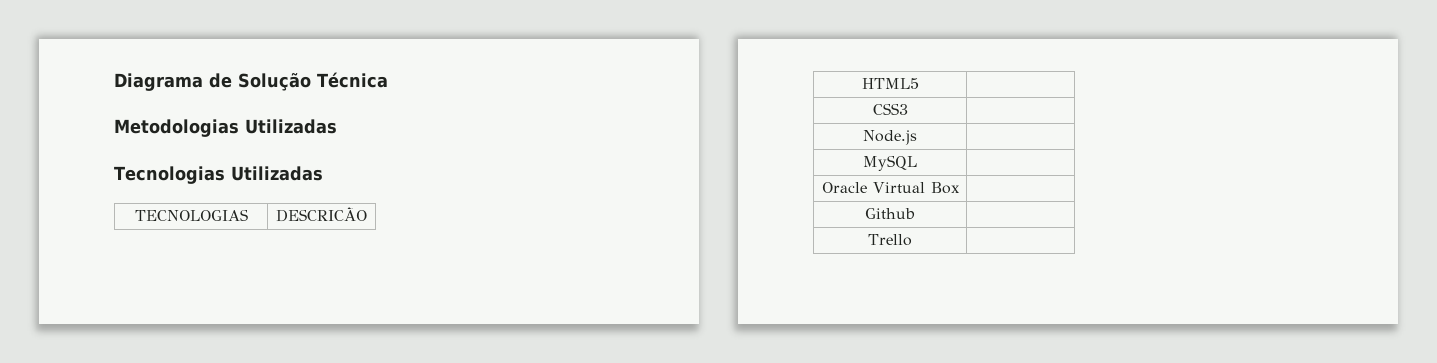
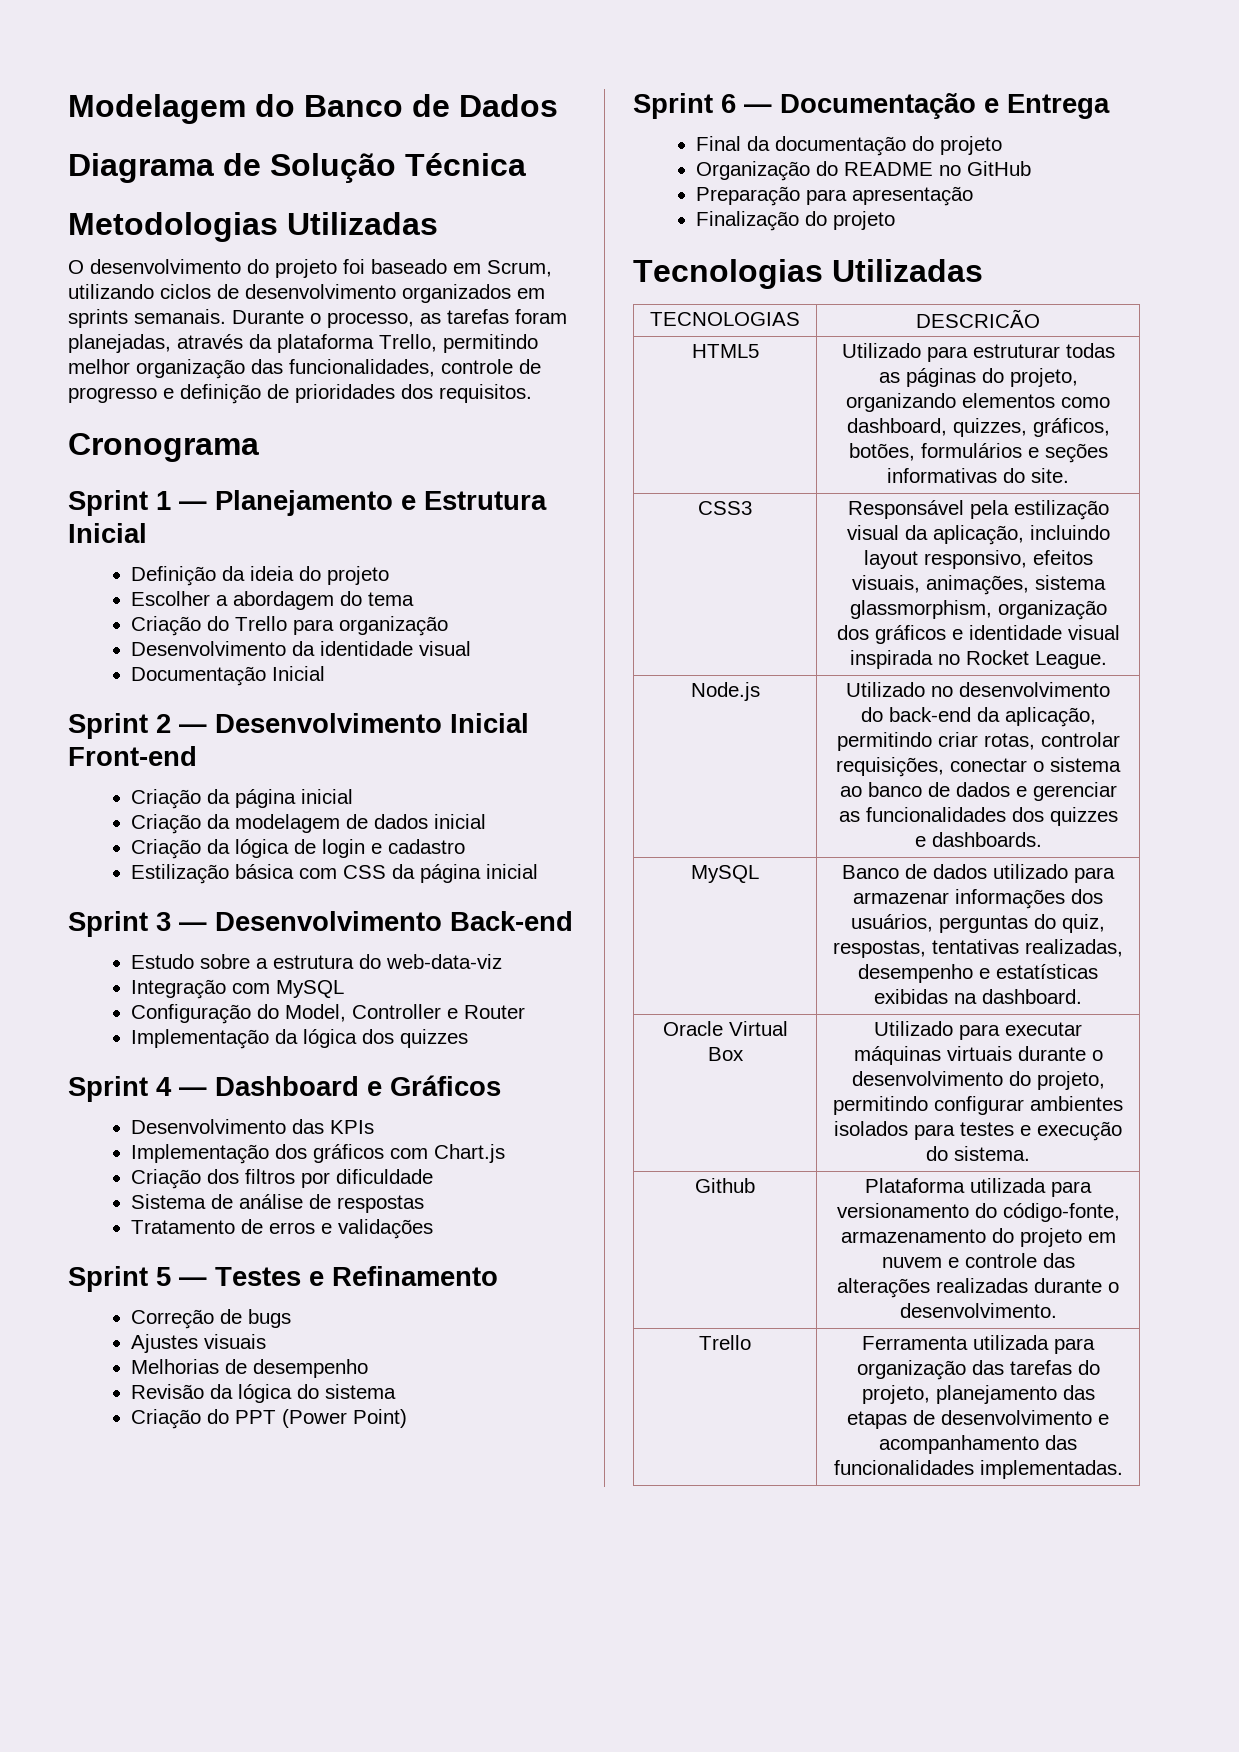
+ Modelagem do Banco de Dados
+ O desenvolvimento do projeto foi baseado em Scrum, utilizando ciclos de desenvolvimento organizados em sprints semanais. Durante o processo, as tarefas foram planejadas, através da plataforma Trello, permitindo melhor organização das funcionalidades, controle de progresso e definição de prioridades dos requisitos.
+ Cronograma
+ Sprint 1 — Planejamento e Estrutura Inicial
+ Definição da ideia do projeto
+ Escolher a abordagem do tema
+ Criação do Trello para organização
+ Desenvolvimento da identidade visual
+ Documentação Inicial
+ Sprint 2 — Desenvolvimento Inicial Front-end
+ Criação da página inicial
+ Criação da modelagem de dados inicial
+ Criação da lógica de login e cadastro
+ Estilização básica com CSS da página inicial
+ Sprint 3 — Desenvolvimento Back-end
+ Estudo sobre a estrutura do web-data-viz
+ Integração com MySQL
+ Configuração do Model, Controller e Router
+ Implementação da lógica dos quizzes
+ Sprint 4 — Dashboard e Gráficos
+ Desenvolvimento das KPIs
+ Implementação dos gráficos com Chart.js
+ Criação dos filtros por dificuldade
+ Sistema de análise de respostas
+ Tratamento de erros e validações
+ Sprint 5 — Testes e Refinamento
+ Correção de bugs
+ Ajustes visuais
+ Melhorias de desempenho
+ Revisão da lógica do sistema
+ Criação do PPT (Power Point)
+ Sprint 6 — Documentação e Entrega
+ Final da documentação do projeto
+ Organização do README no GitHub
+ Preparação para apresentação
+ Finalização do projeto
- HTML5 |
- CSS3 |
- Node.js |
- MySQL |
- Oracle Virtual Box |
- Github |
- Trello |
+ HTML5 | Utilizado para estruturar todas as páginas do projeto, organizando elementos como dashboard, quizzes, gráficos, botões, formulários e seções informativas do site.
+ CSS3 | Responsável pela estilização visual da aplicação, incluindo layout responsivo, efeitos visuais, animações, sistema glassmorphism, organização dos gráficos e identidade visual inspirada no Rocket League.
+ Node.js | Utilizado no desenvolvimento do back-end da aplicação, permitindo criar rotas, controlar requisições, conectar o sistema ao banco de dados e gerenciar as funcionalidades dos quizzes e dashboards.
+ MySQL | Banco de dados utilizado para armazenar informações dos usuários, perguntas do quiz, respostas, tentativas realizadas, desempenho e estatísticas exibidas na dashboard.
+ Oracle Virtual Box | Utilizado para executar máquinas virtuais durante o desenvolvimento do projeto, permitindo configurar ambientes isolados para testes e execução do sistema.
+ Github | Plataforma utilizada para versionamento do código-fonte, armazenamento do projeto em nuvem e controle das alterações realizadas durante o desenvolvimento.
+ Trello | Ferramenta utilizada para organização das tarefas do projeto, planejamento das etapas de desenvolvimento e acompanhamento das funcionalidades implementadas.

